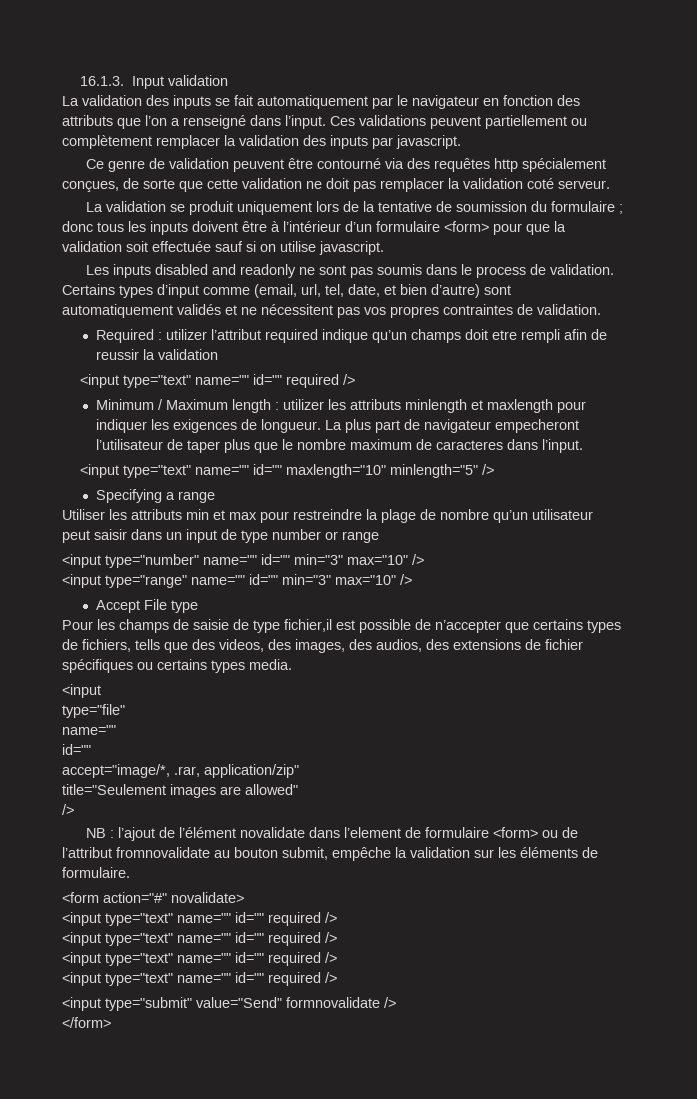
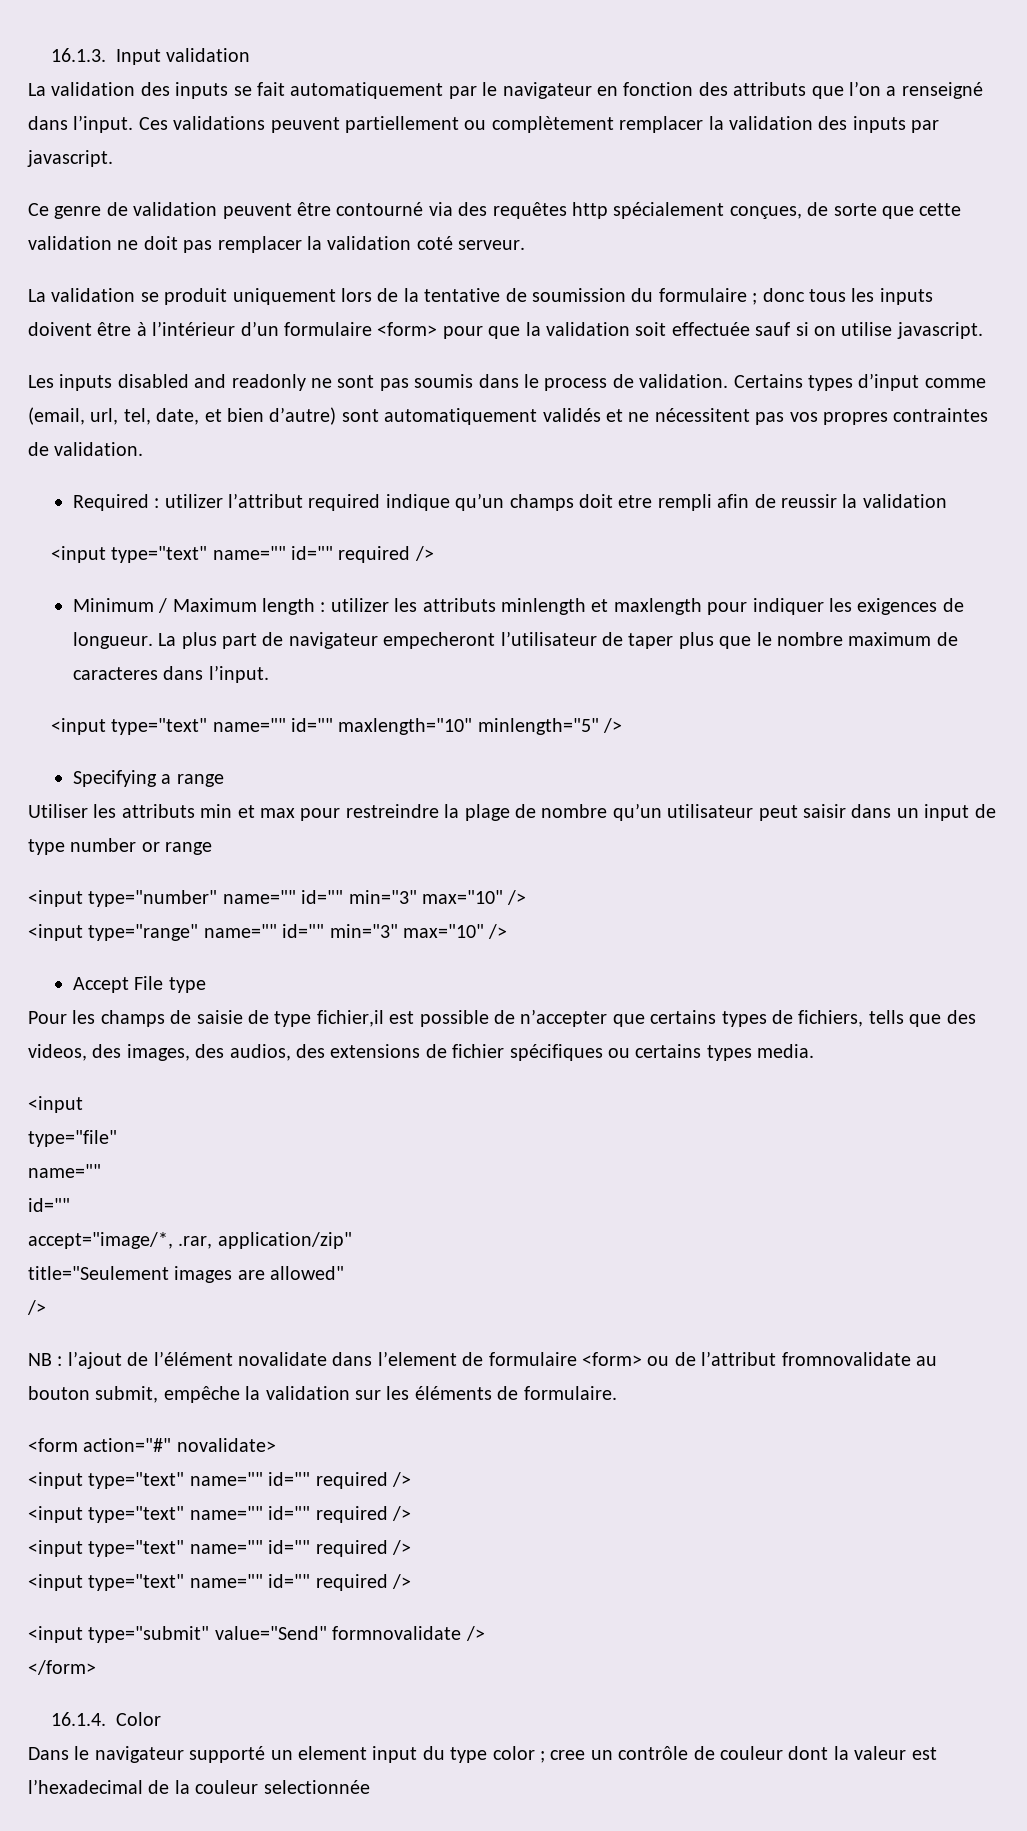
+ 16.1.4. Color
+ Dans le navigateur supporté un element input du type color ; cree un contrôle de couleur dont la valeur est l’hexadecimal de la couleur selectionnée

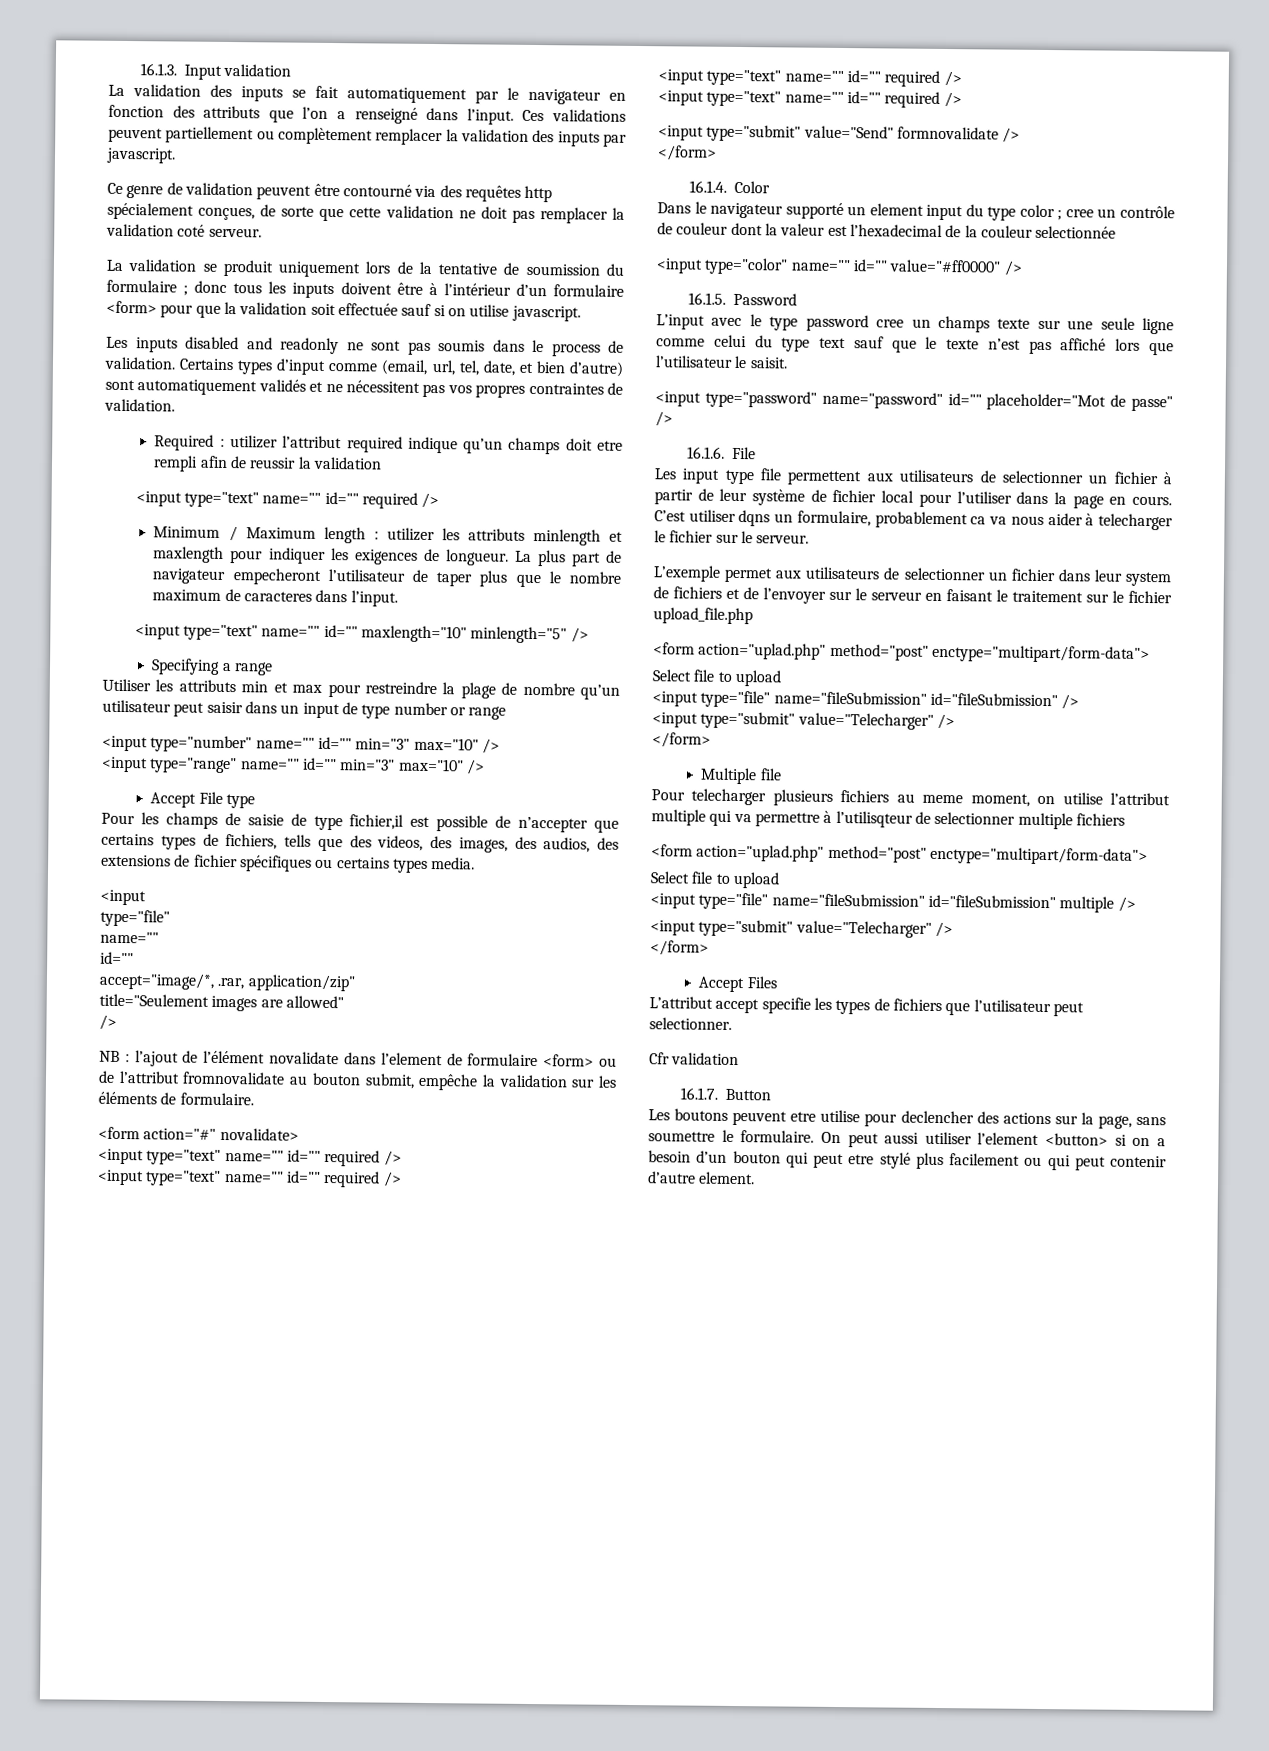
+ <input type="color" name="" id="" value="#ff0000" />
+ 16.1.5. Password
+ L’input avec le type password cree un champs texte sur une seule ligne comme celui du type text sauf que le texte n’est pas affiché lors que l’utilisateur le saisit.
+ <input type="password" name="password" id="" placeholder="Mot de passe" />
+ 16.1.6. File
+ Les input type file permettent aux utilisateurs de selectionner un fichier à partir de leur système de fichier local pour l’utiliser dans la page en cours. C’est utiliser dqns un formulaire, probablement ca va nous aider à telecharger le fichier sur le serveur.
+ L’exemple permet aux utilisateurs de selectionner un fichier dans leur system de fichiers et de l’envoyer sur le serveur en faisant le traitement sur le fichier upload_file.php
+ <form action="uplad.php" method="post" enctype="multipart/form-data">
+ Select file to upload
+ <input type="file" name="fileSubmission" id="fileSubmission" />
+ <input type="submit" value="Telecharger" />
+ </form>
+ Multiple file
+ Pour telecharger plusieurs fichiers au meme moment, on utilise l’attribut multiple qui va permettre à l’utilisqteur de selectionner multiple fichiers
+ <form action="uplad.php" method="post" enctype="multipart/form-data">
+ Select file to upload
+ <input type="file" name="fileSubmission" id="fileSubmission" multiple />
+ <input type="submit" value="Telecharger" />
+ </form>
+ Accept Files
+ L’attribut accept specifie les types de fichiers que l’utilisateur peut selectionner.
+ Cfr validation
+ 16.1.7. Button
+ Les boutons peuvent etre utilise pour declencher des actions sur la page, sans soumettre le formulaire. On peut aussi utiliser l’element <button> si on a besoin d’un bouton qui peut etre stylé plus facilement ou qui peut contenir d’autre element.

